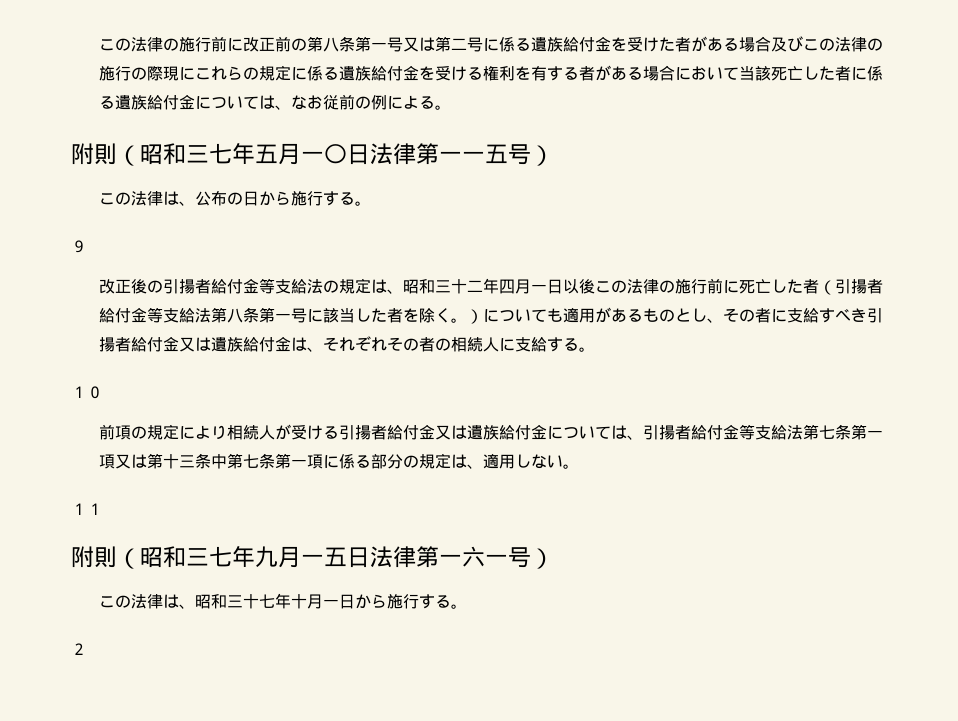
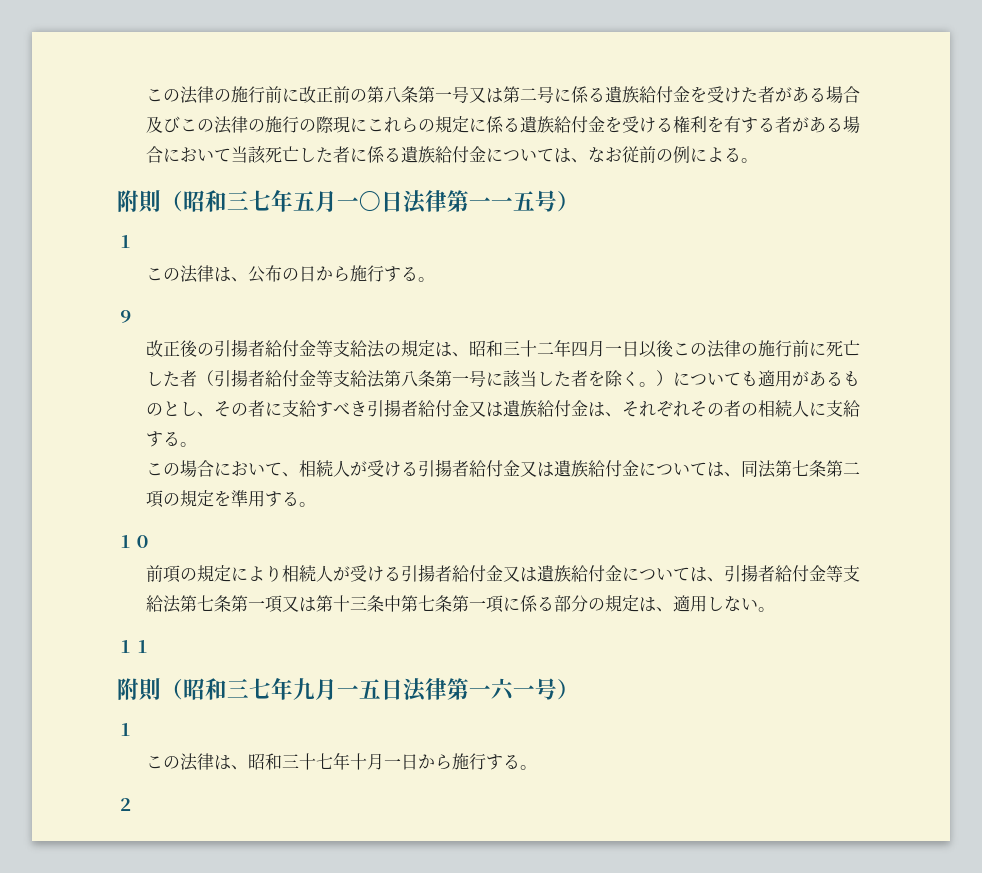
  附則（昭和三七年五月一〇日法律第一一五号）
+ １
+ この場合において、相続人が受ける引揚者給付金又は遺族給付金については、同法第七条第二項の規定を準用する。
  附則（昭和三七年九月一五日法律第一六一号）
+ １

